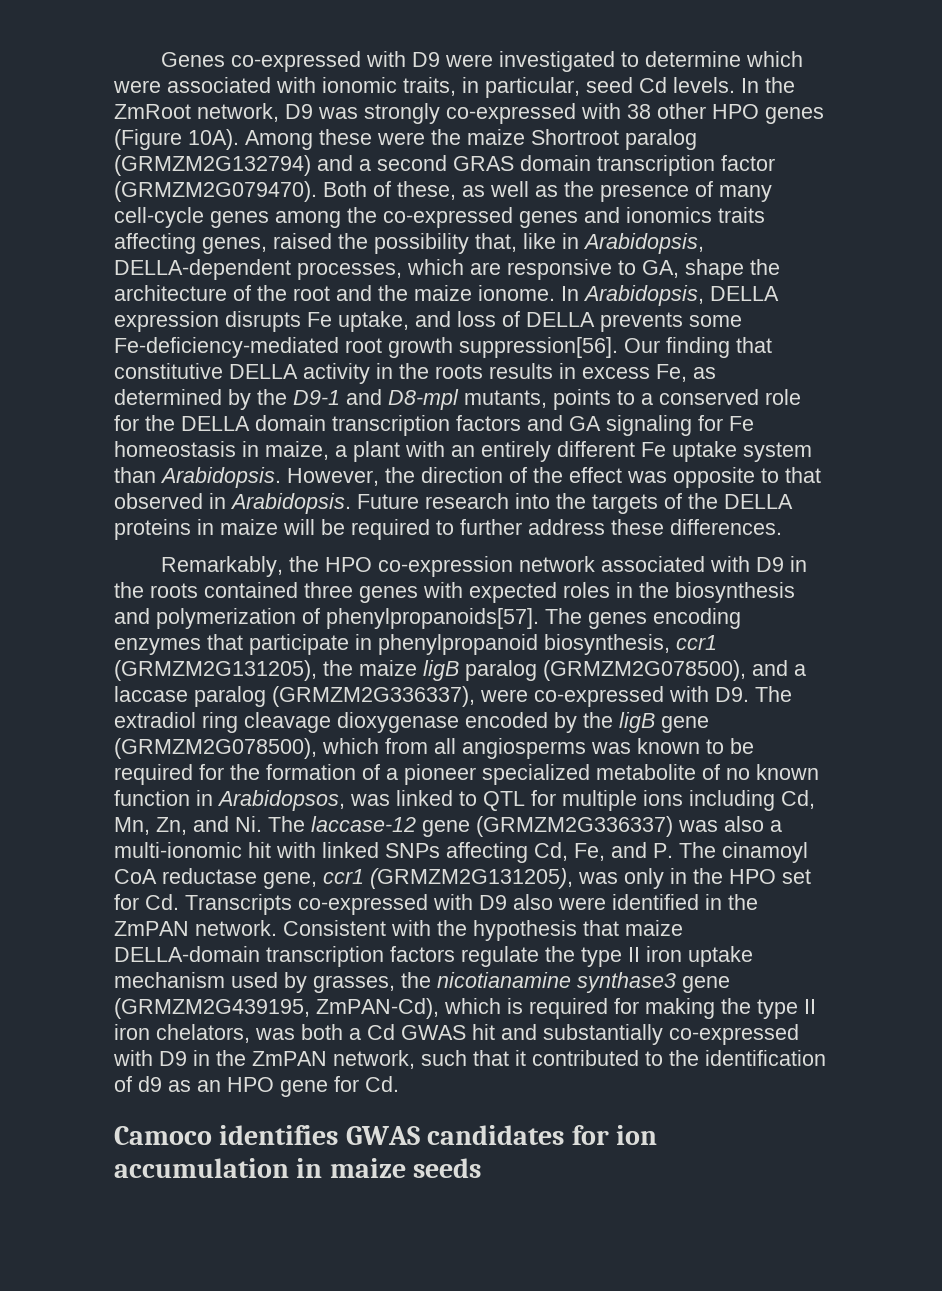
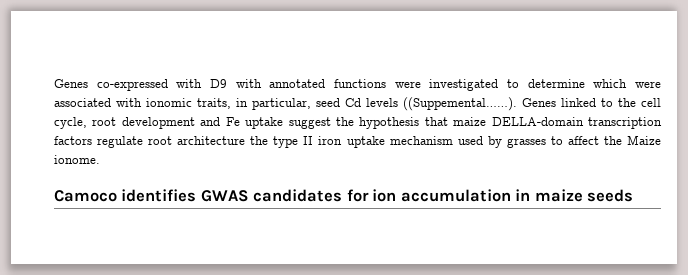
- Genes co-expressed with D9 were investigated to determine which were associated with ionomic traits, in particular, seed Cd levels. In the ZmRoot network, D9 was strongly co-expressed with 38 other HPO genes (Figure 10A). Among these were the maize Shortroot paralog (GRMZM2G132794) and a second GRAS domain transcription factor (GRMZM2G079470). Both of these, as well as the presence of many cell-cycle genes among the co-expressed genes and ionomics traits affecting genes, raised the possibility that, like in Arabidopsis, DELLA-dependent processes, which are responsive to GA, shape the architecture of the root and the maize ionome. In Arabidopsis, DELLA expression disrupts Fe uptake, and loss of DELLA prevents some Fe-deficiency-mediated root growth suppression[56]. Our finding that constitutive DELLA activity in the roots results in excess Fe, as determined by the D9-1 and D8-mpl mutants, points to a conserved role for the DELLA domain transcription factors and GA signaling for Fe homeostasis in maize, a plant with an entirely different Fe uptake system than Arabidopsis. However, the direction of the effect was opposite to that observed in Arabidopsis. Future research into the targets of the DELLA proteins in maize will be required to further address these differences.
- Remarkably, the HPO co-expression network associated with D9 in the roots contained three genes with expected roles in the biosynthesis and polymerization of phenylpropanoids[57]. The genes encoding enzymes that participate in phenylpropanoid biosynthesis, ccr1 (GRMZM2G131205), the maize ligB paralog (GRMZM2G078500), and a laccase paralog (GRMZM2G336337), were co-expressed with D9. The extradiol ring cleavage dioxygenase encoded by the ligB gene (GRMZM2G078500), which from all angiosperms was known to be required for the formation of a pioneer specialized metabolite of no known function in Arabidopsos, was linked to QTL for multiple ions including Cd, Mn, Zn, and Ni. The laccase-12 gene (GRMZM2G336337) was also a multi-ionomic hit with linked SNPs affecting Cd, Fe, and P. The cinamoyl CoA reductase gene, ccr1 (GRMZM2G131205), was only in the HPO set for Cd. Transcripts co-expressed with D9 also were identified in the ZmPAN network. Consistent with the hypothesis that maize DELLA-domain transcription factors regulate the type II iron uptake mechanism used by grasses, the nicotianamine synthase3 gene (GRMZM2G439195, ZmPAN-Cd), which is required for making the type II iron chelators, was both a Cd GWAS hit and substantially co-expressed with D9 in the ZmPAN network, such that it contributed to the identification of d9 as an HPO gene for Cd.
+ Genes co-expressed with D9 with annotated functions were investigated to determine which were associated with ionomic traits, in particular, seed Cd levels ((Suppemental……). Genes linked to the cell cycle, root development and Fe uptake suggest the hypothesis that maize DELLA-domain transcription factors regulate root architecture the type II iron uptake mechanism used by grasses to affect the Maize ionome.

